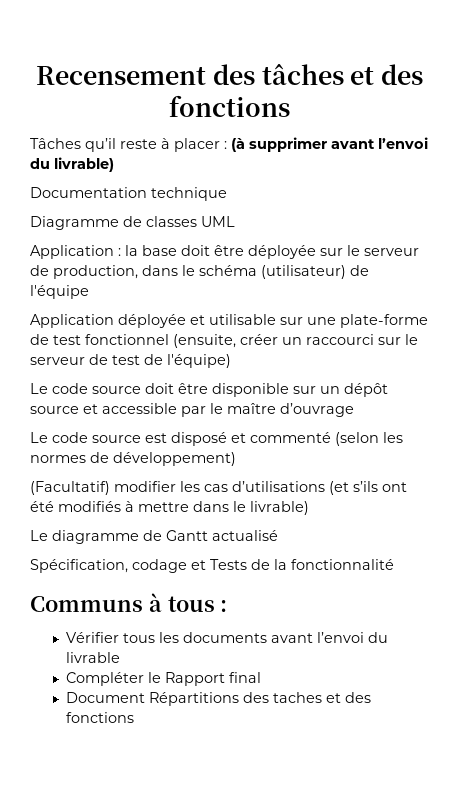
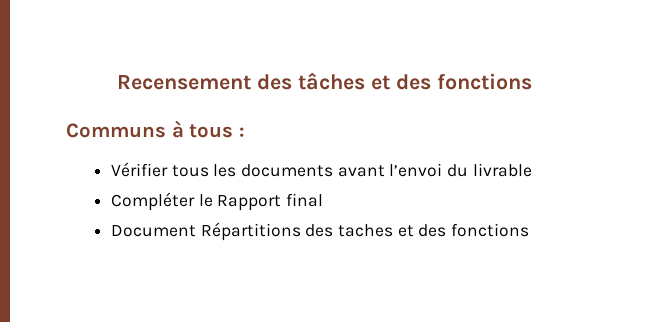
- Tâches qu’il reste à placer : (à supprimer avant l’envoi du livrable)
- Documentation technique
- Diagramme de classes UML
- Application : la base doit être déployée sur le serveur de production, dans le schéma (utilisateur) de l'équipe
- Application déployée et utilisable sur une plate-forme de test fonctionnel (ensuite, créer un raccourci sur le serveur de test de l'équipe)
- Le code source doit être disponible sur un dépôt source et accessible par le maître d’ouvrage
- Le code source est disposé et commenté (selon les normes de développement)
- (Facultatif) modifier les cas d’utilisations (et s’ils ont été modifiés à mettre dans le livrable)
- Le diagramme de Gantt actualisé
- Spécification, codage et Tests de la fonctionnalité

